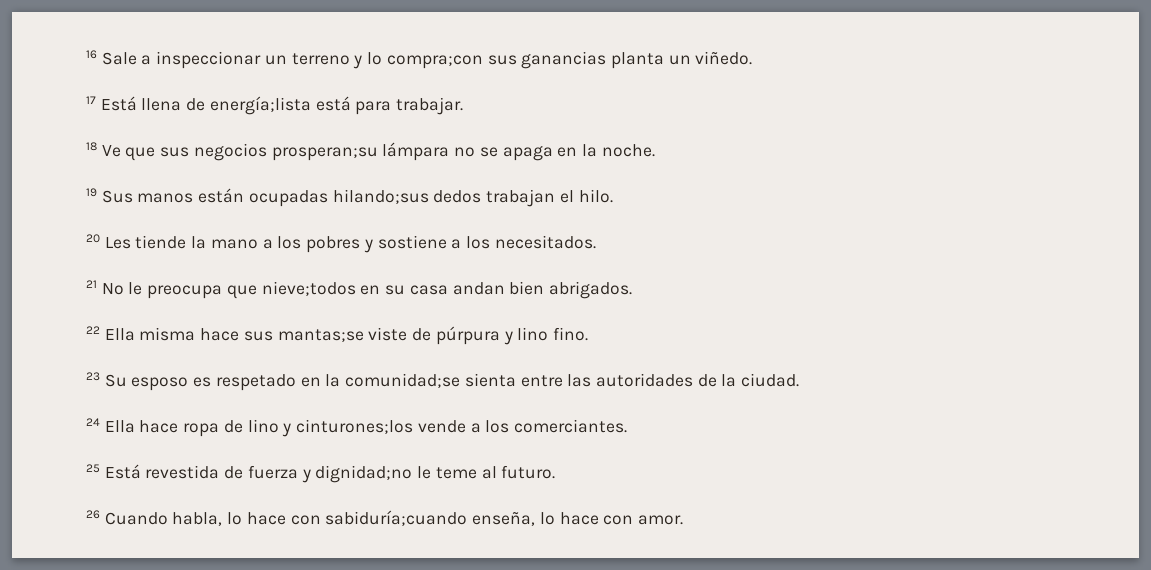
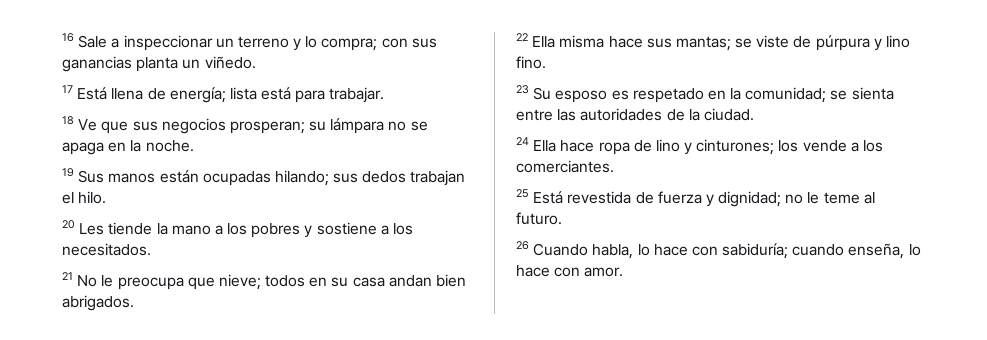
- 16 Sale a inspeccionar un terreno y lo compra;con sus ganancias planta un viñedo.
+ 16 Sale a inspeccionar un terreno y lo compra; con sus ganancias planta un viñedo.
- 17 Está llena de energía;lista está para trabajar.
+ 17 Está llena de energía; lista está para trabajar.
- 18 Ve que sus negocios prosperan;su lámpara no se apaga en la noche.
+ 18 Ve que sus negocios prosperan; su lámpara no se apaga en la noche.
- 19 Sus manos están ocupadas hilando;sus dedos trabajan el hilo.
+ 19 Sus manos están ocupadas hilando; sus dedos trabajan el hilo.
- 21 No le preocupa que nieve;todos en su casa andan bien abrigados.
+ 21 No le preocupa que nieve; todos en su casa andan bien abrigados.
- 22 Ella misma hace sus mantas;se viste de púrpura y lino fino.
+ 22 Ella misma hace sus mantas; se viste de púrpura y lino fino.
- 23 Su esposo es respetado en la comunidad;se sienta entre las autoridades de la ciudad.
+ 23 Su esposo es respetado en la comunidad; se sienta entre las autoridades de la ciudad.
- 24 Ella hace ropa de lino y cinturones;los vende a los comerciantes.
+ 24 Ella hace ropa de lino y cinturones; los vende a los comerciantes.
- 25 Está revestida de fuerza y dignidad;no le teme al futuro.
+ 25 Está revestida de fuerza y dignidad; no le teme al futuro.
- 26 Cuando habla, lo hace con sabiduría;cuando enseña, lo hace con amor.
+ 26 Cuando habla, lo hace con sabiduría; cuando enseña, lo hace con amor.

